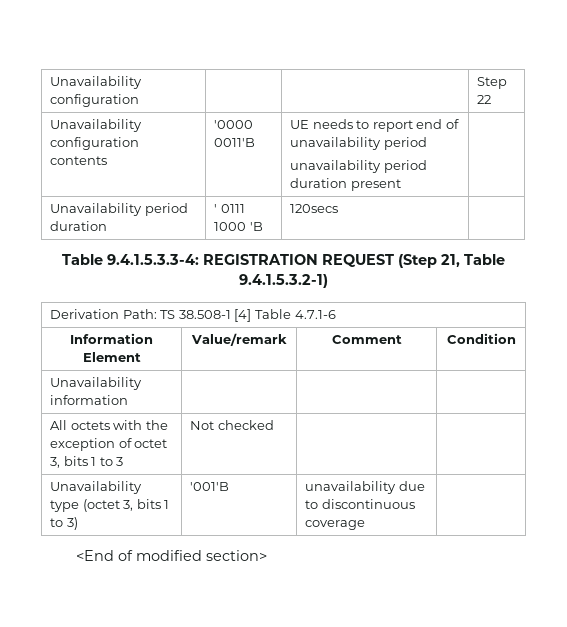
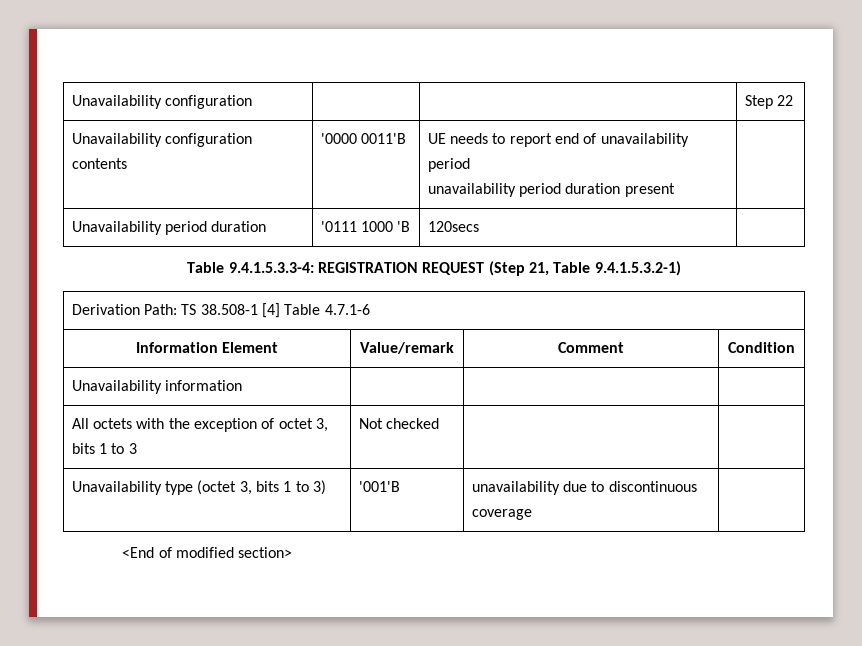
- Unavailability period duration | ' 0111 1000 'B | 120secs |
+ Unavailability period duration | '0111 1000 'B | 120secs |

